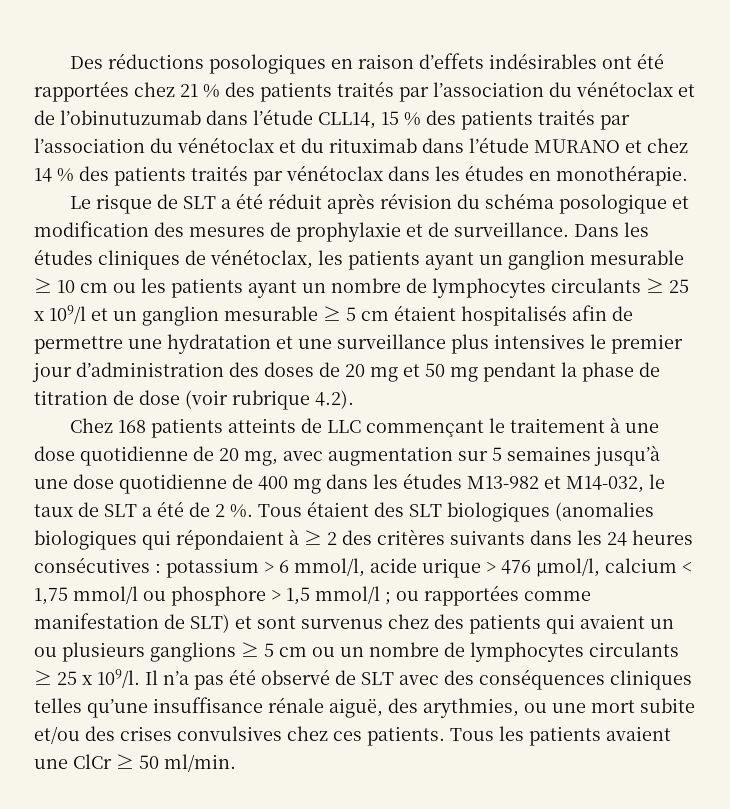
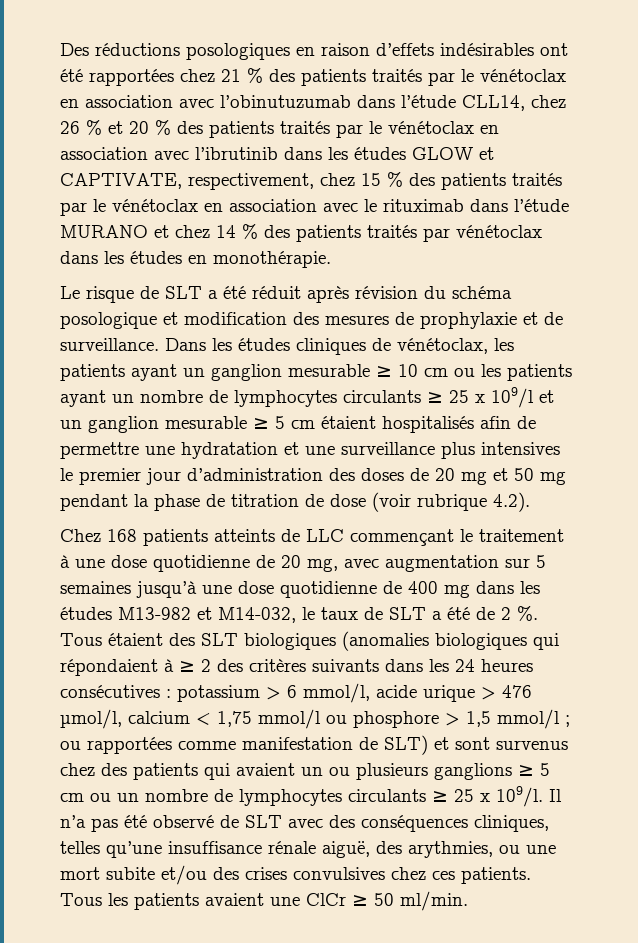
- Des réductions posologiques en raison d’effets indésirables ont été rapportées chez 21 % des patients traités par l’association du vénétoclax et de l’obinutuzumab dans l’étude CLL14, 15 % des patients traités par l’association du vénétoclax et du rituximab dans l’étude MURANO et chez 14 % des patients traités par vénétoclax dans les études en monothérapie.
+ Des réductions posologiques en raison d’effets indésirables ont été rapportées chez 21 % des patients traités par le vénétoclax en association avec l’obinutuzumab dans l’étude CLL14, chez 26 % et 20 % des patients traités par le vénétoclax en association avec l’ibrutinib dans les études GLOW et CAPTIVATE, respectivement, chez 15 % des patients traités par le vénétoclax en association avec le rituximab dans l’étude MURANO et chez 14 % des patients traités par vénétoclax dans les études en monothérapie.
- Il n’a pas été observé de SLT avec des conséquences cliniques telles qu’une insuffisance rénale aiguë, des arythmies, ou une mort subite et/ou des crises convulsives chez ces patients.
+ Il n’a pas été observé de SLT avec des conséquences cliniques, telles qu’une insuffisance rénale aiguë, des arythmies, ou une mort subite et/ou des crises convulsives chez ces patients.

